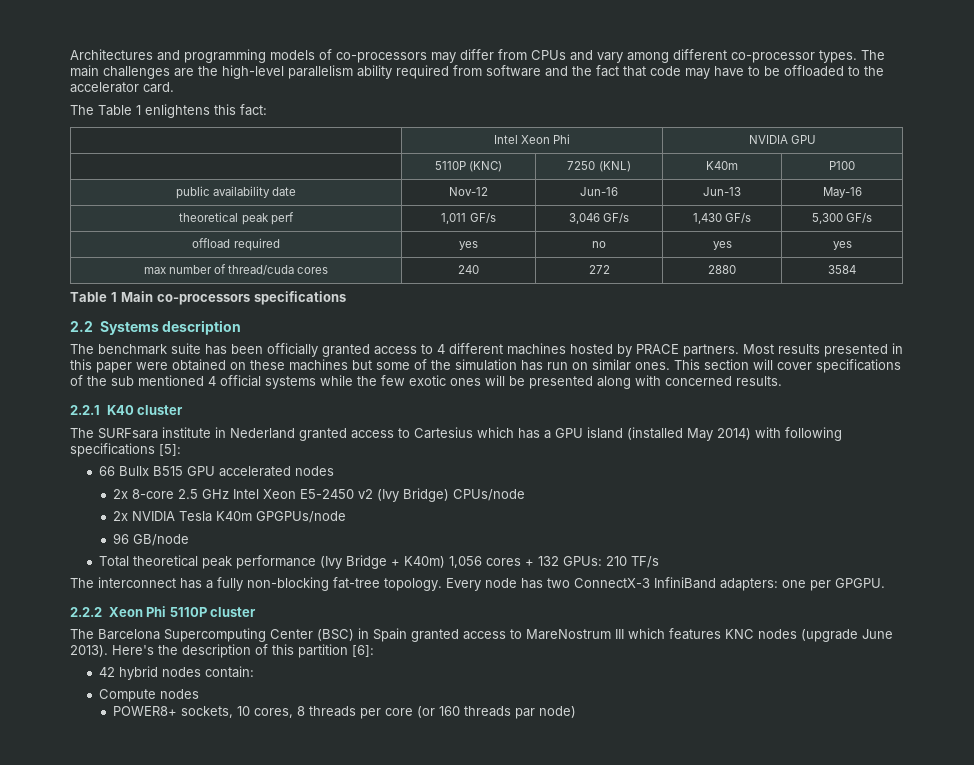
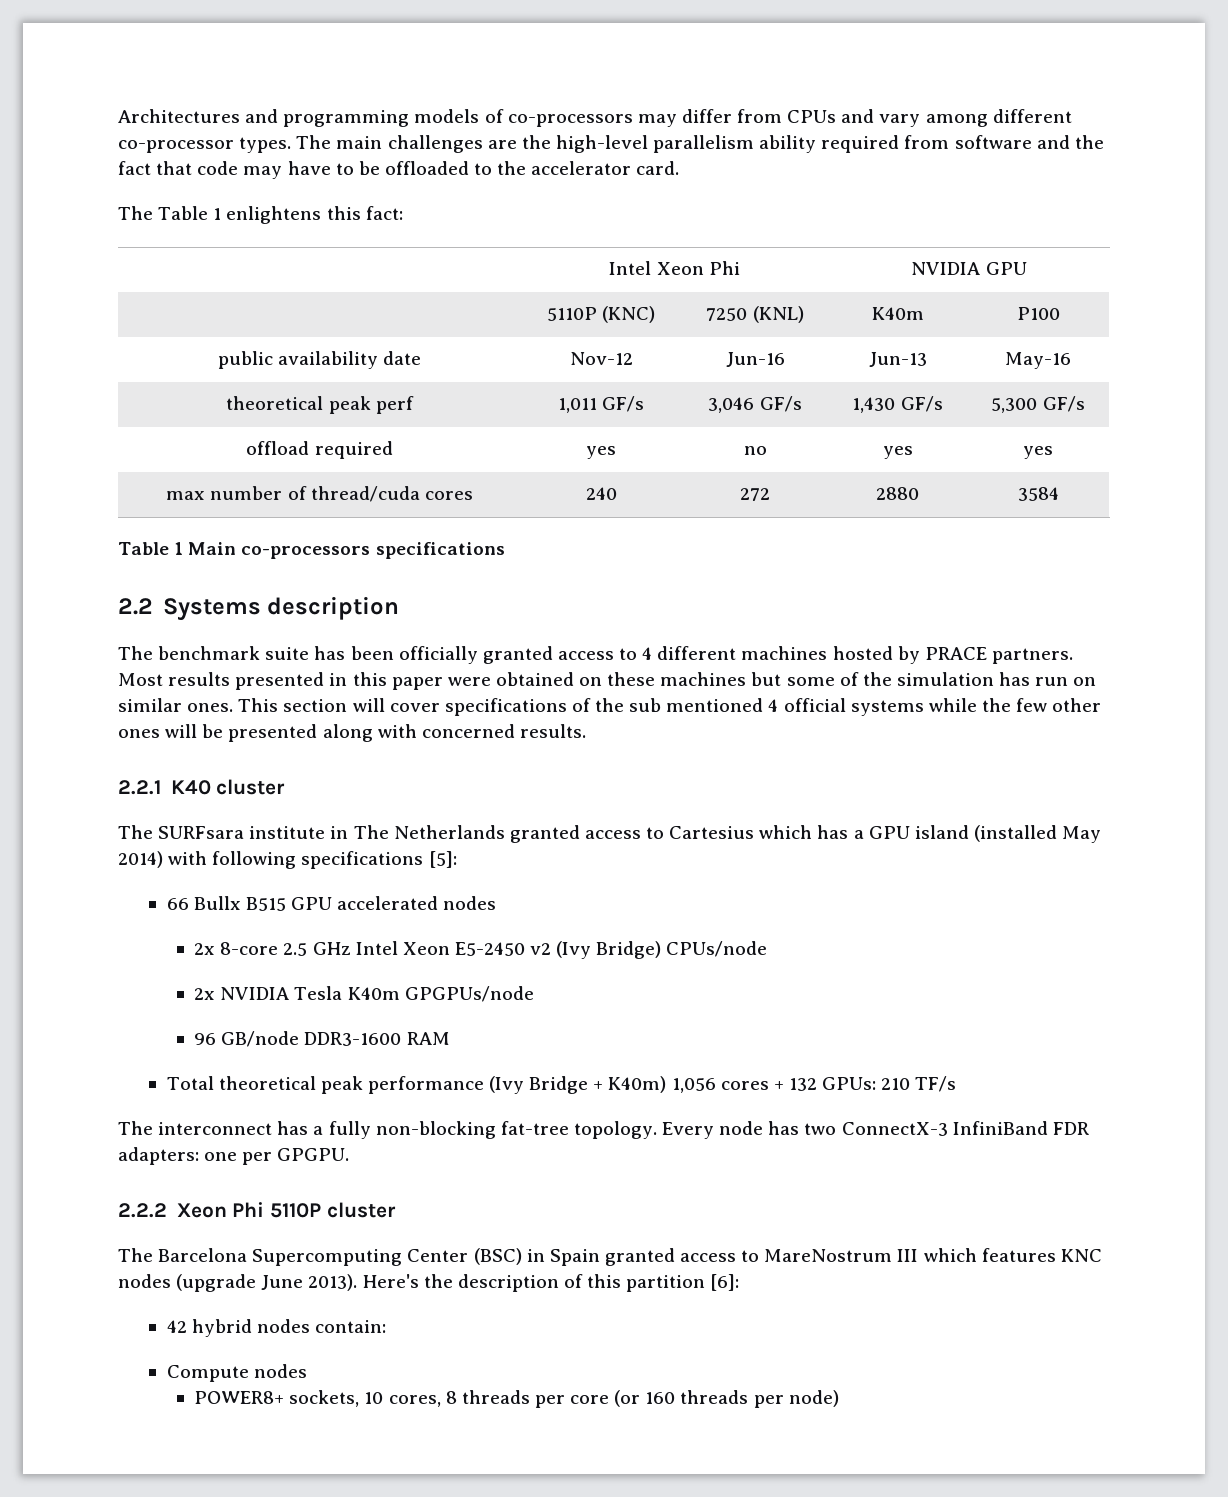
- This section will cover specifications of the sub mentioned 4 official systems while the few exotic ones will be presented along with concerned results.
+ This section will cover specifications of the sub mentioned 4 official systems while the few other ones will be presented along with concerned results.
- The SURFsara institute in Nederland granted access to Cartesius which has a GPU island (installed May 2014) with following specifications [5]:
+ The SURFsara institute in The Netherlands granted access to Cartesius which has a GPU island (installed May 2014) with following specifications [5]:
- 96 GB/node
+ 96 GB/node DDR3-1600 RAM
- Every node has two ConnectX-3 InfiniBand adapters: one per GPGPU.
+ Every node has two ConnectX-3 InfiniBand FDR adapters: one per GPGPU.
- POWER8+ sockets, 10 cores, 8 threads per core (or 160 threads par node)
+ POWER8+ sockets, 10 cores, 8 threads per core (or 160 threads per node)

